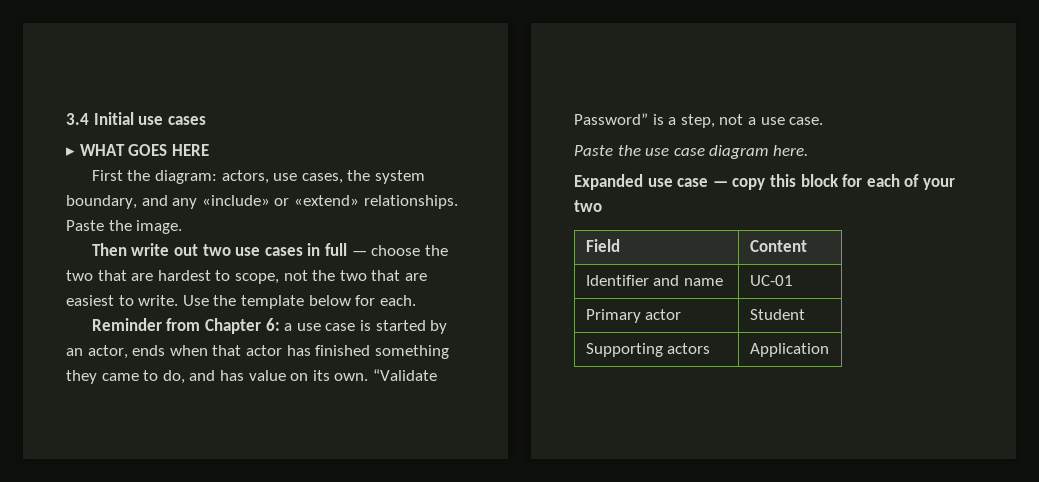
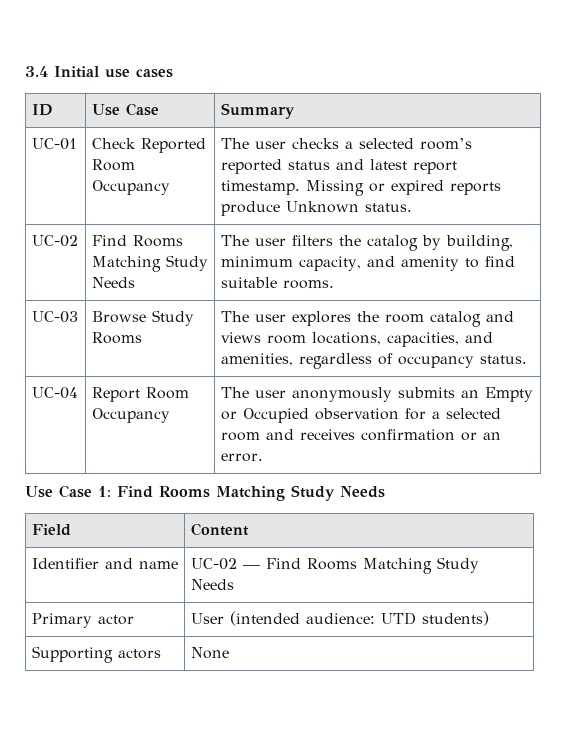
- ▸ WHAT GOES HERE
- First the diagram: actors, use cases, the system boundary, and any «include» or «extend» relationships. Paste the image.
- Then write out two use cases in full — choose the two that are hardest to scope, not the two that are easiest to write. Use the template below for each.
- Reminder from Chapter 6: a use case is started by an actor, ends when that actor has finished something they came to do, and has value on its own. “Validate Password” is a step, not a use case.
- Paste the use case diagram here.
- Expanded use case — copy this block for each of your two
+ ID | Use Case | Summary
+ UC-01 | Check Reported Room Occupancy | The user checks a selected room’s reported status and latest report timestamp. Missing or expired reports produce Unknown status.
+ UC-02 | Find Rooms Matching Study Needs | The user filters the catalog by building, minimum capacity, and amenity to find suitable rooms.
+ UC-03 | Browse Study Rooms | The user explores the room catalog and views room locations, capacities, and amenities, regardless of occupancy status.
+ UC-04 | Report Room Occupancy | The user anonymously submits an Empty or Occupied observation for a selected room and receives confirmation or an error.
+ Use Case 1: Find Rooms Matching Study Needs
- Identifier and name | UC-01
- Primary actor | Student
+ Identifier and name | UC-02 — Find Rooms Matching Study Needs
+ Primary actor | User (intended audience: UTD students)
- Supporting actors | Application
+ Supporting actors | None

